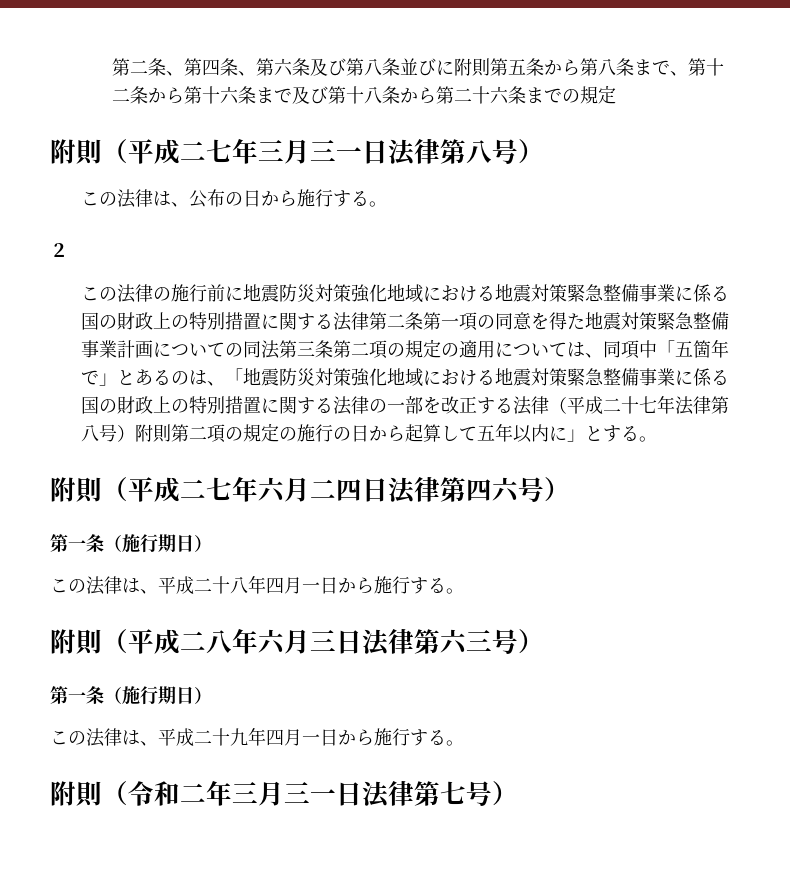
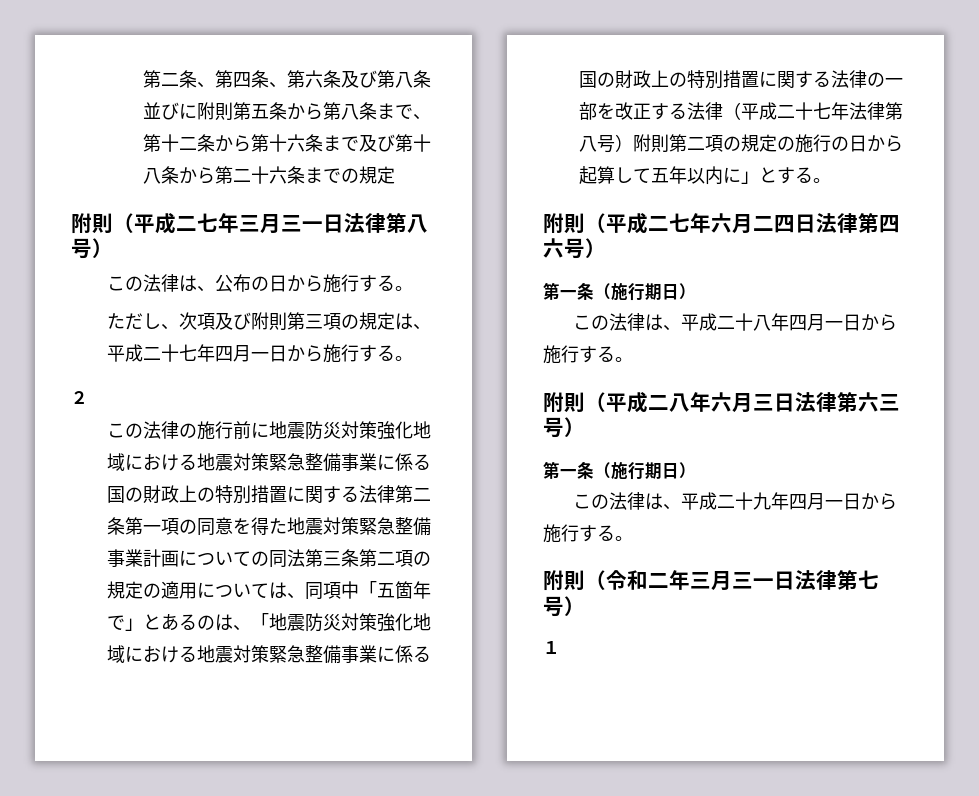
+ ただし、次項及び附則第三項の規定は、平成二十七年四月一日から施行する。
+ １

